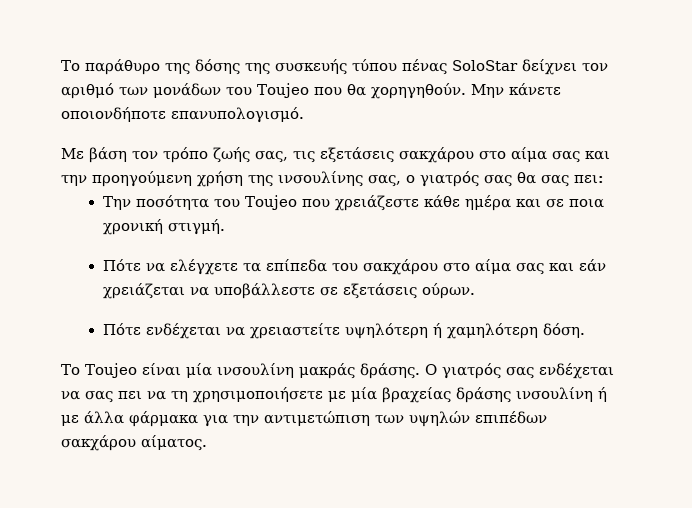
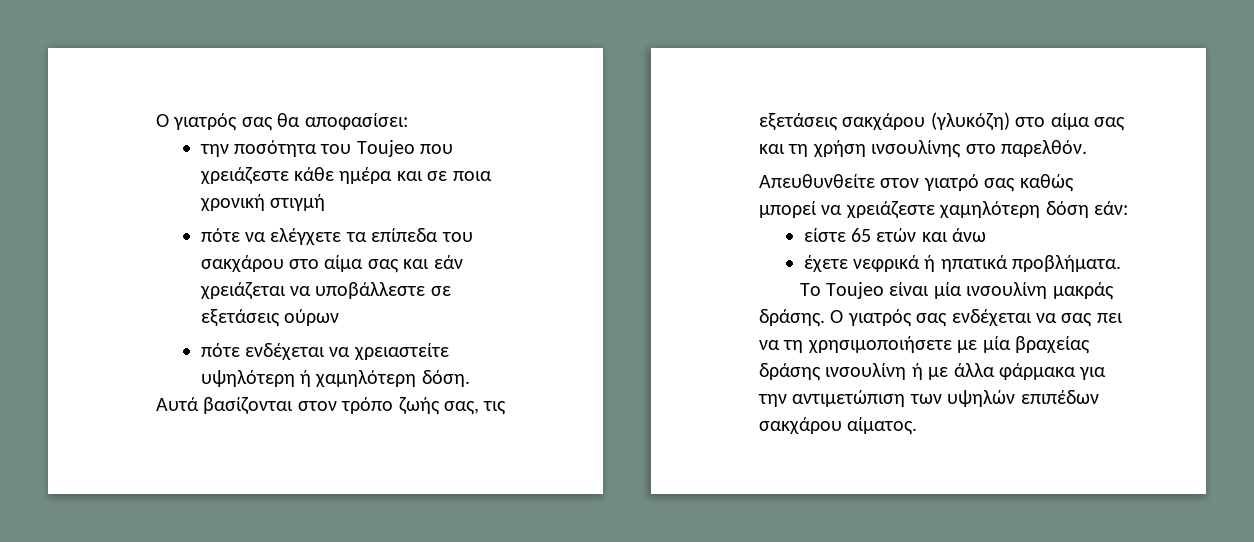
- Το παράθυρο της δόσης της συσκευής τύπου πένας SoloStar δείχνει τον αριθμό των μονάδων του Toujeo που θα χορηγηθούν. Μην κάνετε οποιονδήποτε επανυπολογισμό.
- Με βάση τον τρόπο ζωής σας, τις εξετάσεις σακχάρου στο αίμα σας και την προηγούμενη χρήση της ινσουλίνης σας, ο γιατρός σας θα σας πει:
- Την ποσότητα του Toujeo που χρειάζεστε κάθε ημέρα και σε ποια χρονική στιγμή.
- Πότε να ελέγχετε τα επίπεδα του σακχάρου στο αίμα σας και εάν χρειάζεται να υποβάλλεστε σε εξετάσεις ούρων.
- Πότε ενδέχεται να χρειαστείτε υψηλότερη ή χαμηλότερη δόση.
+ Ο γιατρός σας θα αποφασίσει:
+ την ποσότητα του Toujeo που χρειάζεστε κάθε ημέρα και σε ποια χρονική στιγμή
+ πότε να ελέγχετε τα επίπεδα του σακχάρου στο αίμα σας και εάν χρειάζεται να υποβάλλεστε σε εξετάσεις ούρων
+ πότε ενδέχεται να χρειαστείτε υψηλότερη ή χαμηλότερη δόση.
+ Αυτά βασίζονται στον τρόπο ζωής σας, τις εξετάσεις σακχάρου (γλυκόζη) στο αίμα σας και τη χρήση ινσουλίνης στο παρελθόν.
+ Απευθυνθείτε στον γιατρό σας καθώς μπορεί να χρειάζεστε χαμηλότερη δόση εάν:
+ είστε 65 ετών και άνω
+ έχετε νεφρικά ή ηπατικά προβλήματα.

